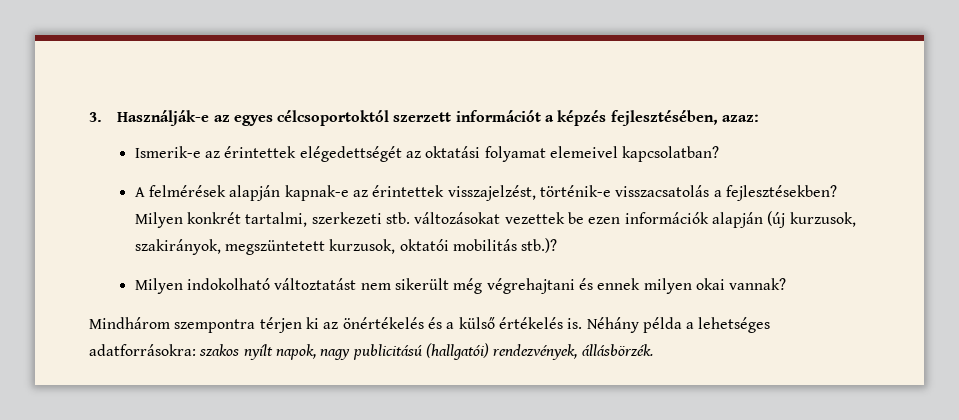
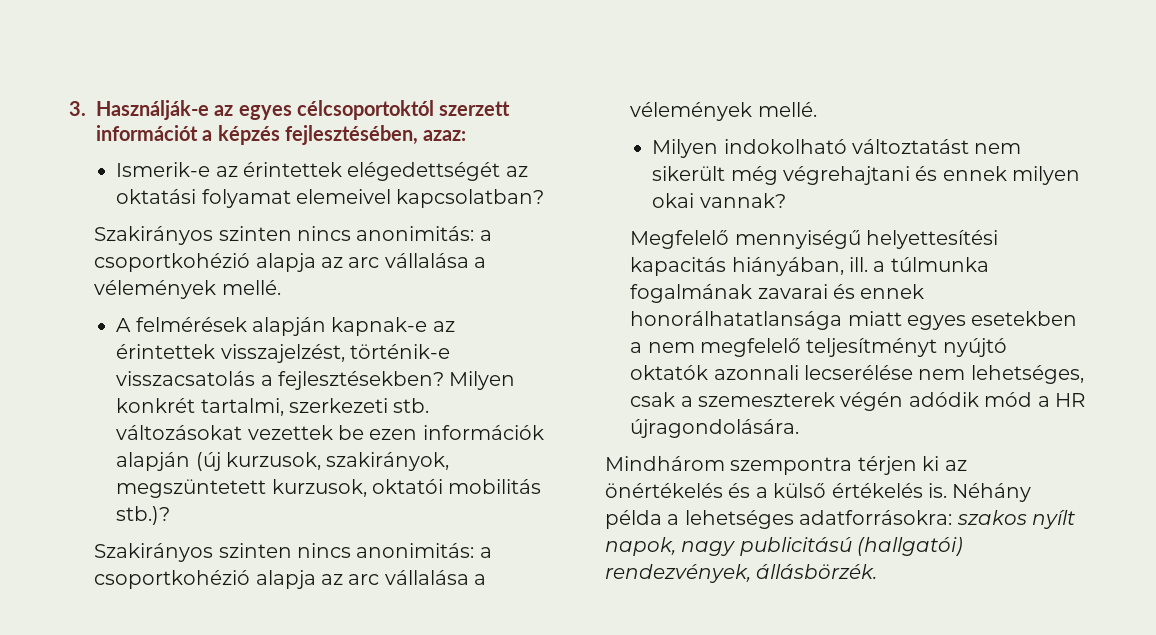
  Ismerik-e az érintettek elégedettségét az oktatási folyamat elemeivel kapcsolatban?
+ Szakirányos szinten nincs anonimitás: a csoportkohézió alapja az arc vállalása a vélemények mellé.
  Milyen konkrét tartalmi, szerkezeti stb. változásokat vezettek be ezen információk alapján (új kurzusok, szakirányok, megszüntetett kurzusok, oktatói mobilitás stb.)?
+ Szakirányos szinten nincs anonimitás: a csoportkohézió alapja az arc vállalása a vélemények mellé.
+ Megfelelő mennyiségű helyettesítési kapacitás hiányában, ill. a túlmunka fogalmának zavarai és ennek honorálhatatlansága miatt egyes esetekben a nem megfelelő teljesítményt nyújtó oktatók azonnali lecserélése nem lehetséges, csak a szemeszterek végén adódik mód a HR újragondolására.

